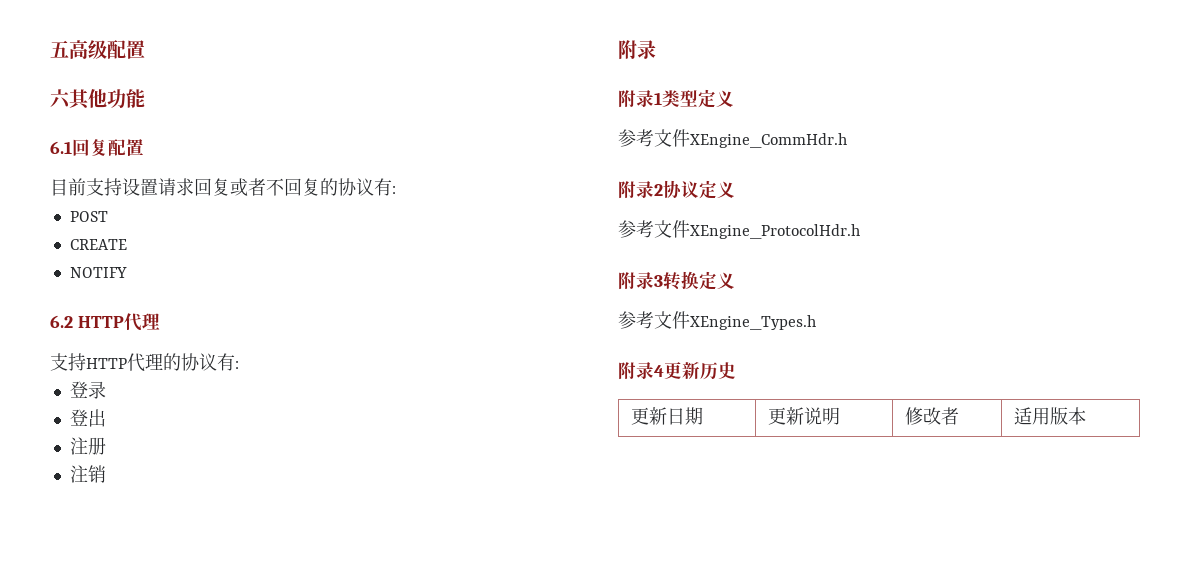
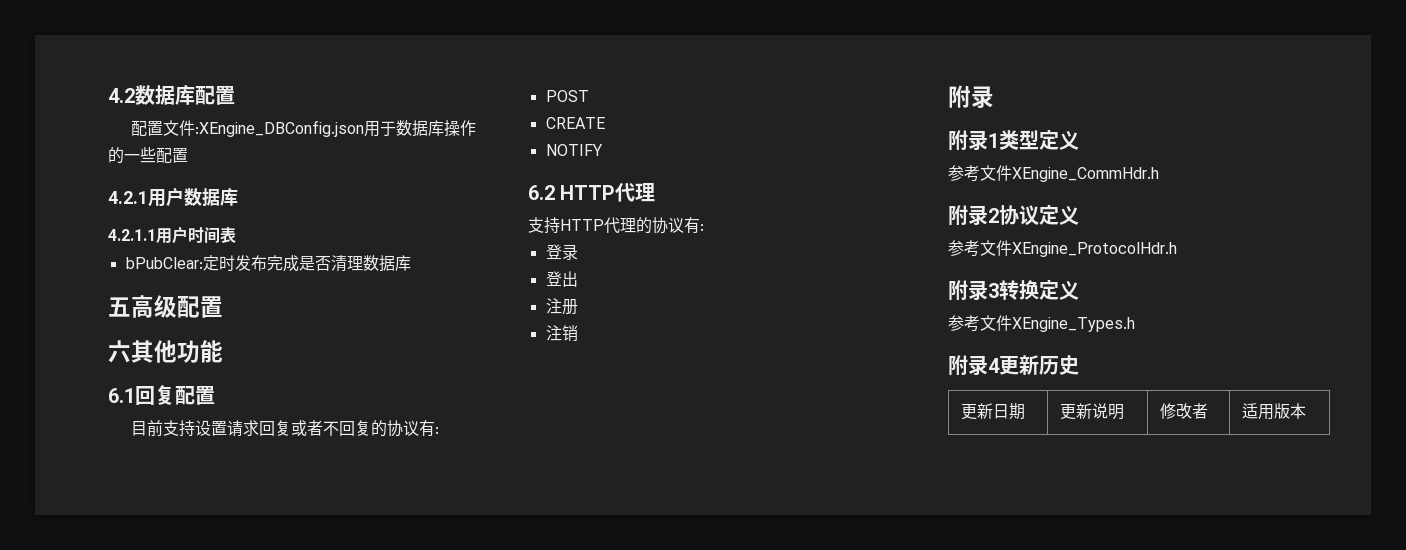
+ 4.2数据库配置
+ 配置文件:XEngine_DBConfig.json用于数据库操作的一些配置
+ 4.2.1用户数据库
+ 4.2.1.1用户时间表
+ bPubClear:定时发布完成是否清理数据库

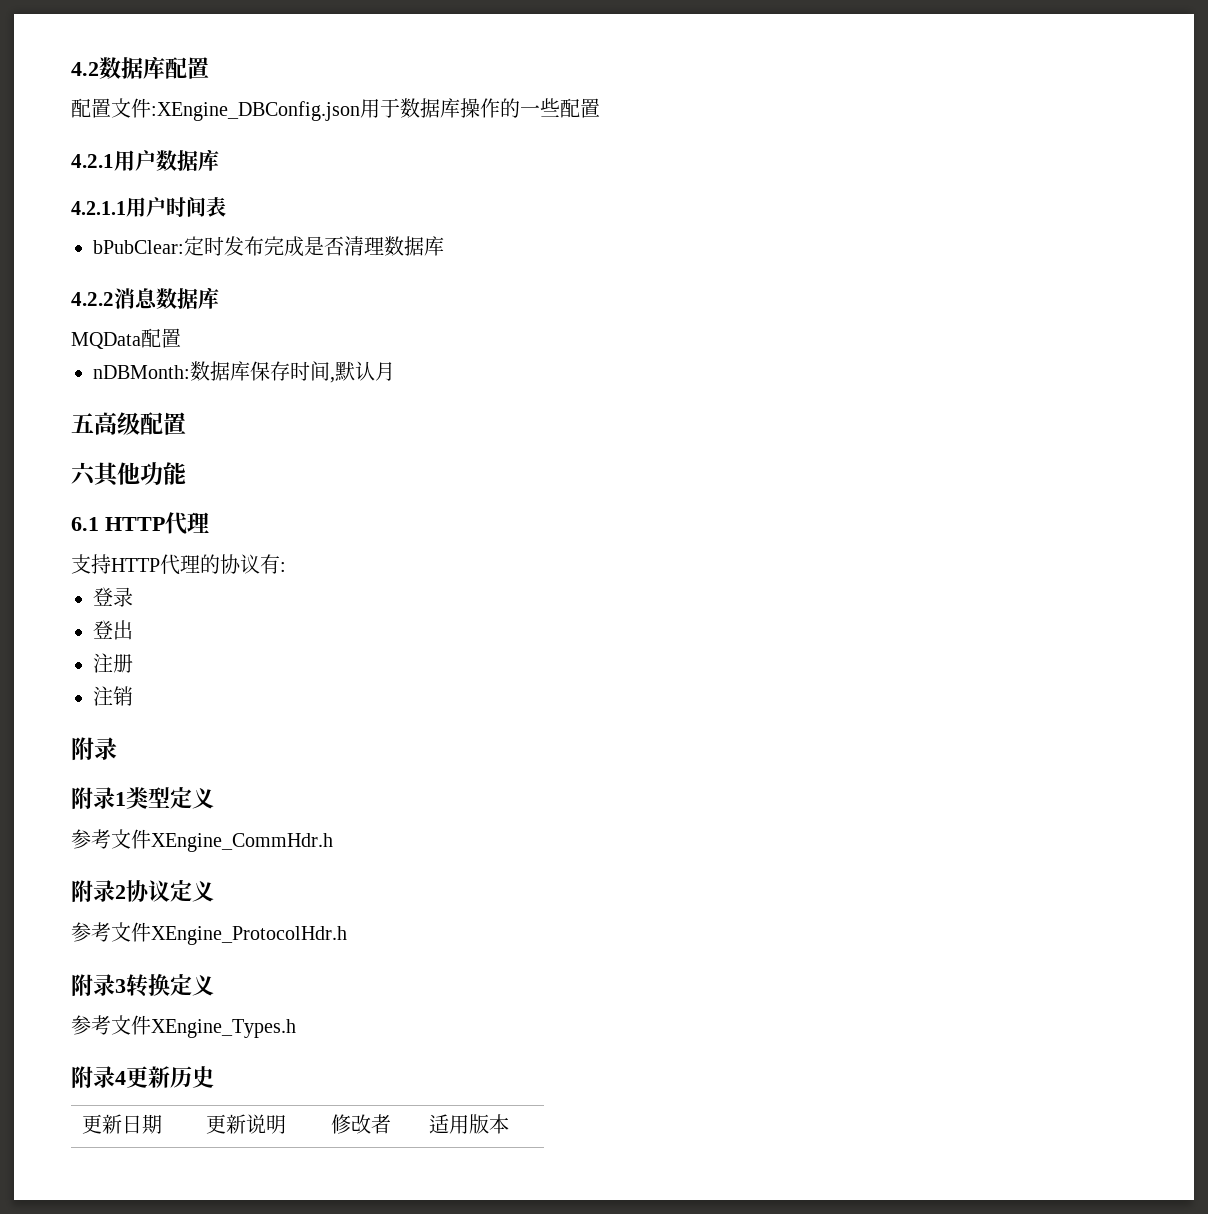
+ 4.2.2消息数据库
+ MQData配置
+ nDBMonth:数据库保存时间,默认月
- 6.1回复配置
- 目前支持设置请求回复或者不回复的协议有:
- POST
- CREATE
- NOTIFY
- 6.2 HTTP代理
+ 6.1 HTTP代理

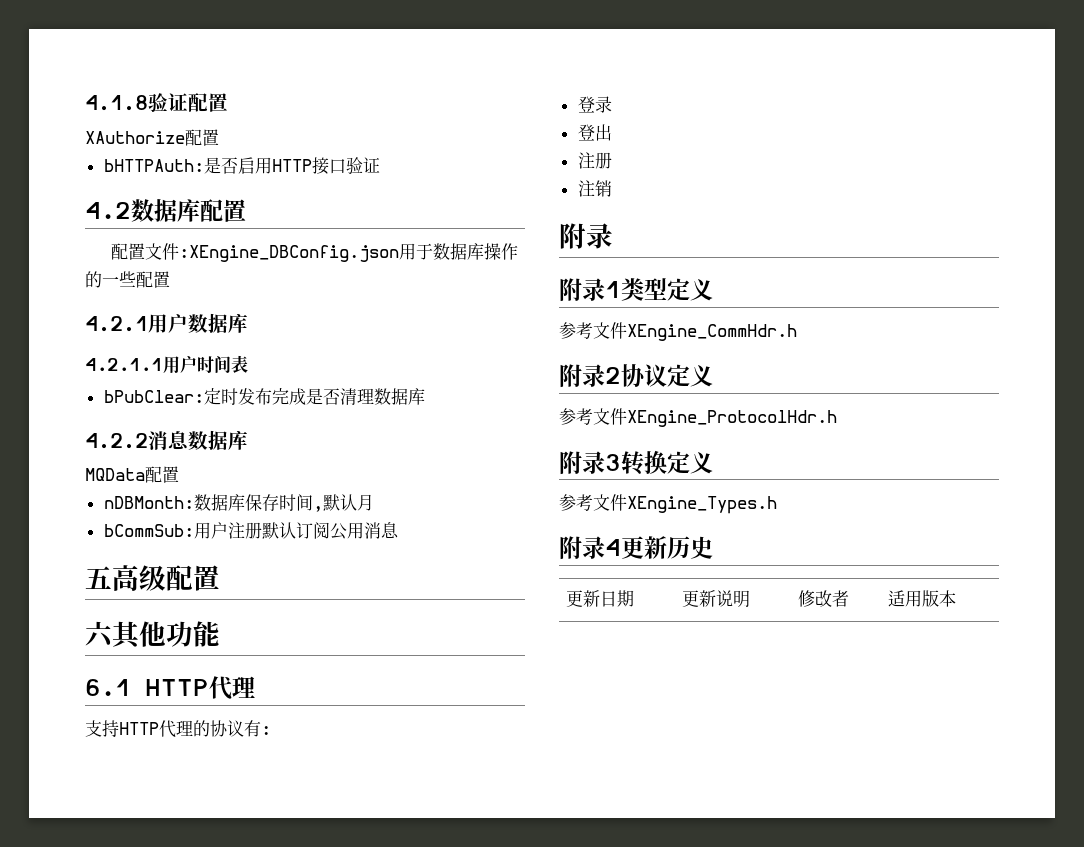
+ 4.1.8验证配置
+ XAuthorize配置
+ bHTTPAuth:是否启用HTTP接口验证
+ bCommSub:用户注册默认订阅公用消息

